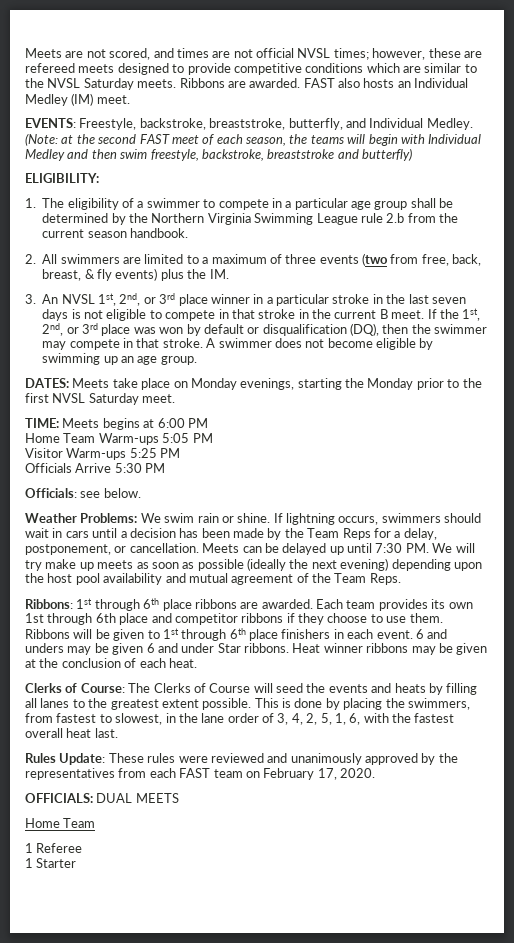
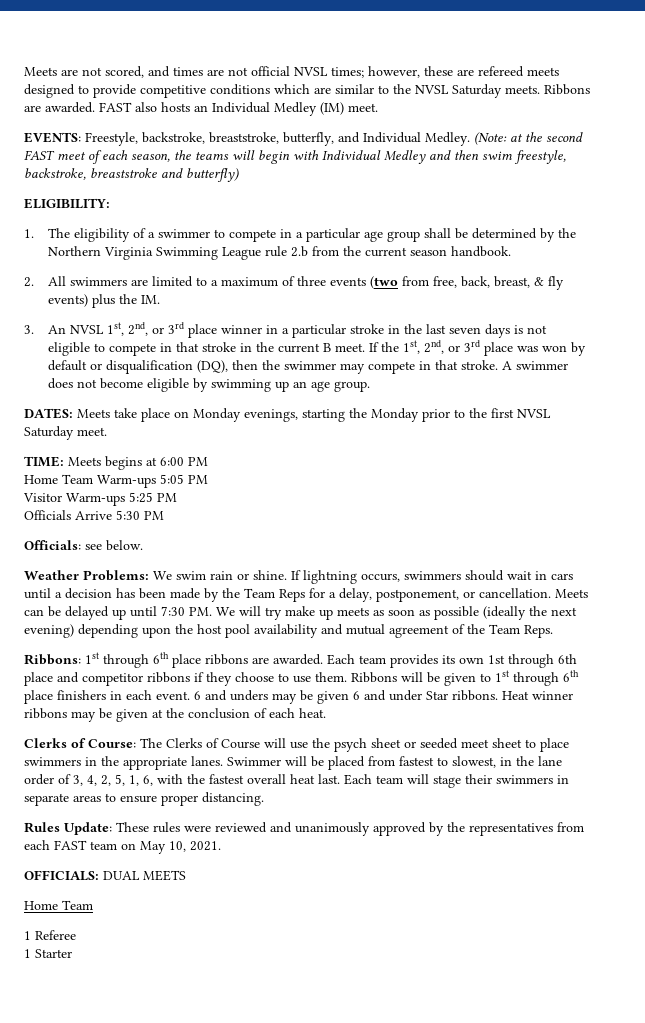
- Clerks of Course: The Clerks of Course will seed the events and heats by filling all lanes to the greatest extent possible. This is done by placing the swimmers, from fastest to slowest, in the lane order of 3, 4, 2, 5, 1, 6, with the fastest overall heat last.
+ Clerks of Course: The Clerks of Course will use the psych sheet or seeded meet sheet to place swimmers in the appropriate lanes. Swimmer will be placed from fastest to slowest, in the lane order of 3, 4, 2, 5, 1, 6, with the fastest overall heat last. Each team will stage their swimmers in separate areas to ensure proper distancing.
- Rules Update: These rules were reviewed and unanimously approved by the representatives from each FAST team on February 17, 2020.
+ Rules Update: These rules were reviewed and unanimously approved by the representatives from each FAST team on May 10, 2021.

